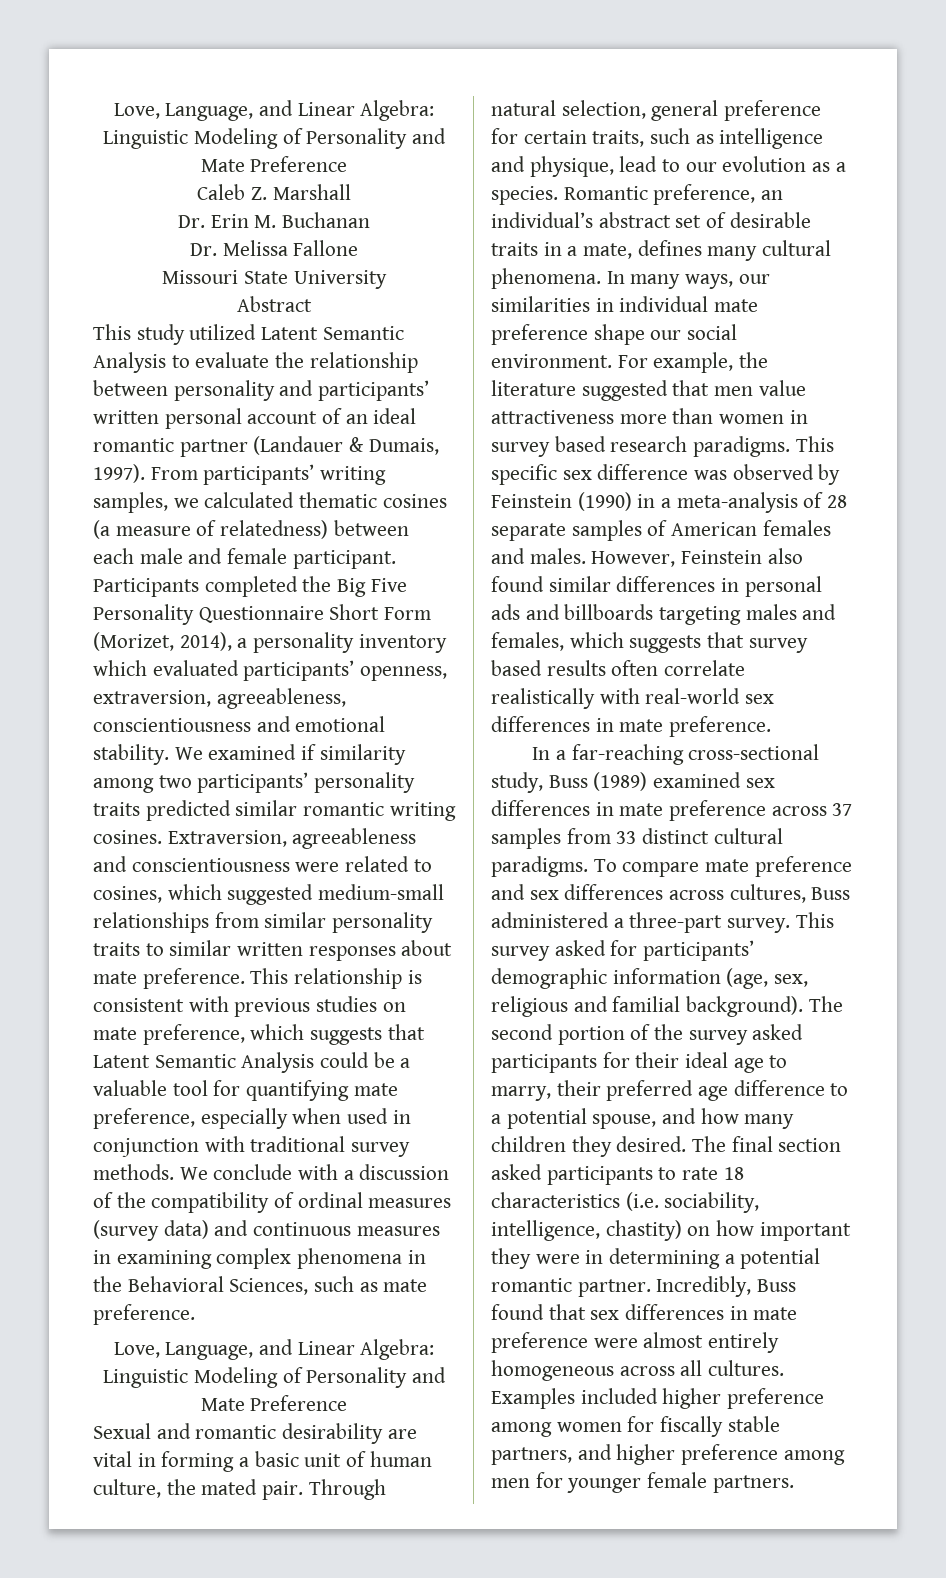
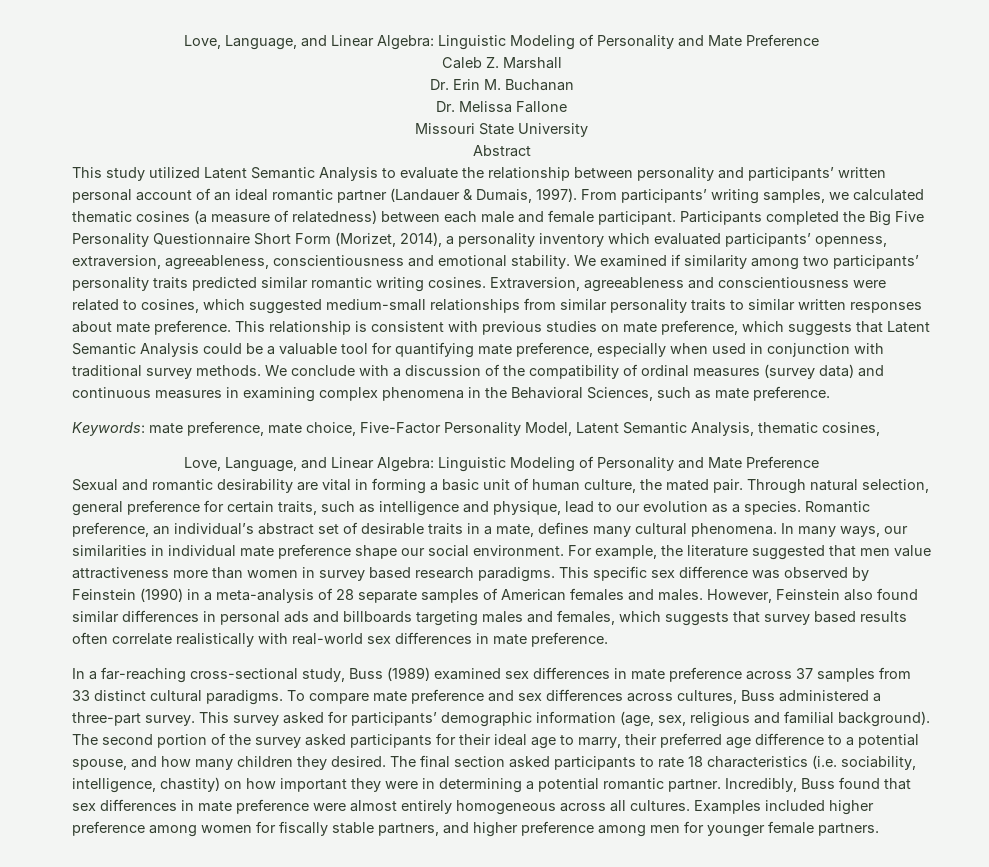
+ Keywords: mate preference, mate choice, Five-Factor Personality Model, Latent Semantic Analysis, thematic cosines,

